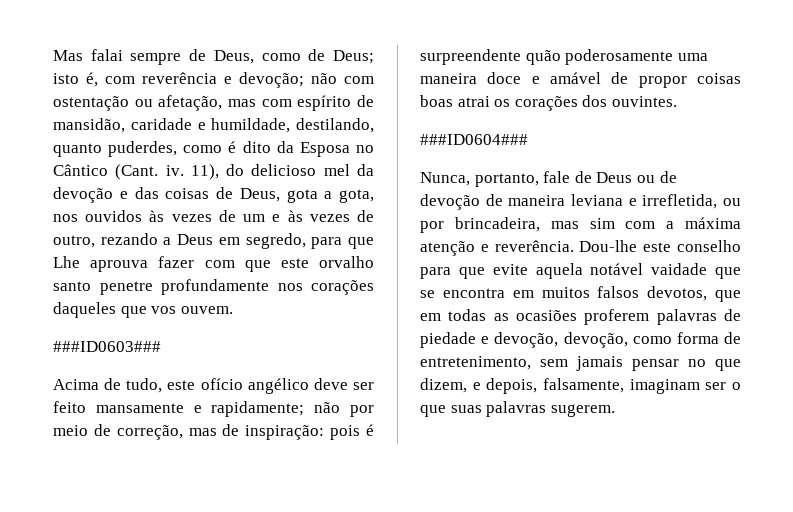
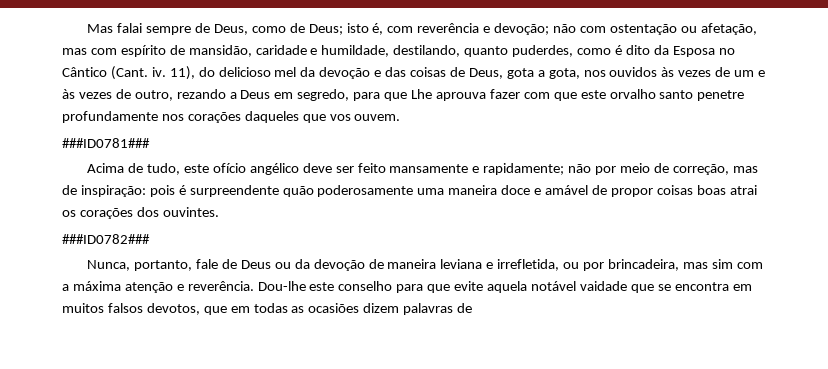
- ###ID0603###
+ ###ID0781###
- ###ID0604###
+ ###ID0782###
- Nunca, portanto, fale de Deus ou de devoção de maneira leviana e irrefletida, ou por brincadeira, mas sim com a máxima atenção e reverência.
+ Nunca, portanto, fale de Deus ou da devoção de maneira leviana e irrefletida, ou por brincadeira, mas sim com a máxima atenção e reverência.
- Dou-lhe este conselho para que evite aquela notável vaidade que se encontra em muitos falsos devotos, que em todas as ocasiões proferem palavras de piedade e devoção, devoção, como forma de entretenimento, sem jamais pensar no que dizem, e depois, falsamente, imaginam ser o que suas palavras sugerem.
+ Dou-lhe este conselho para que evite aquela notável vaidade que se encontra em muitos falsos devotos, que em todas as ocasiões dizem palavras de

